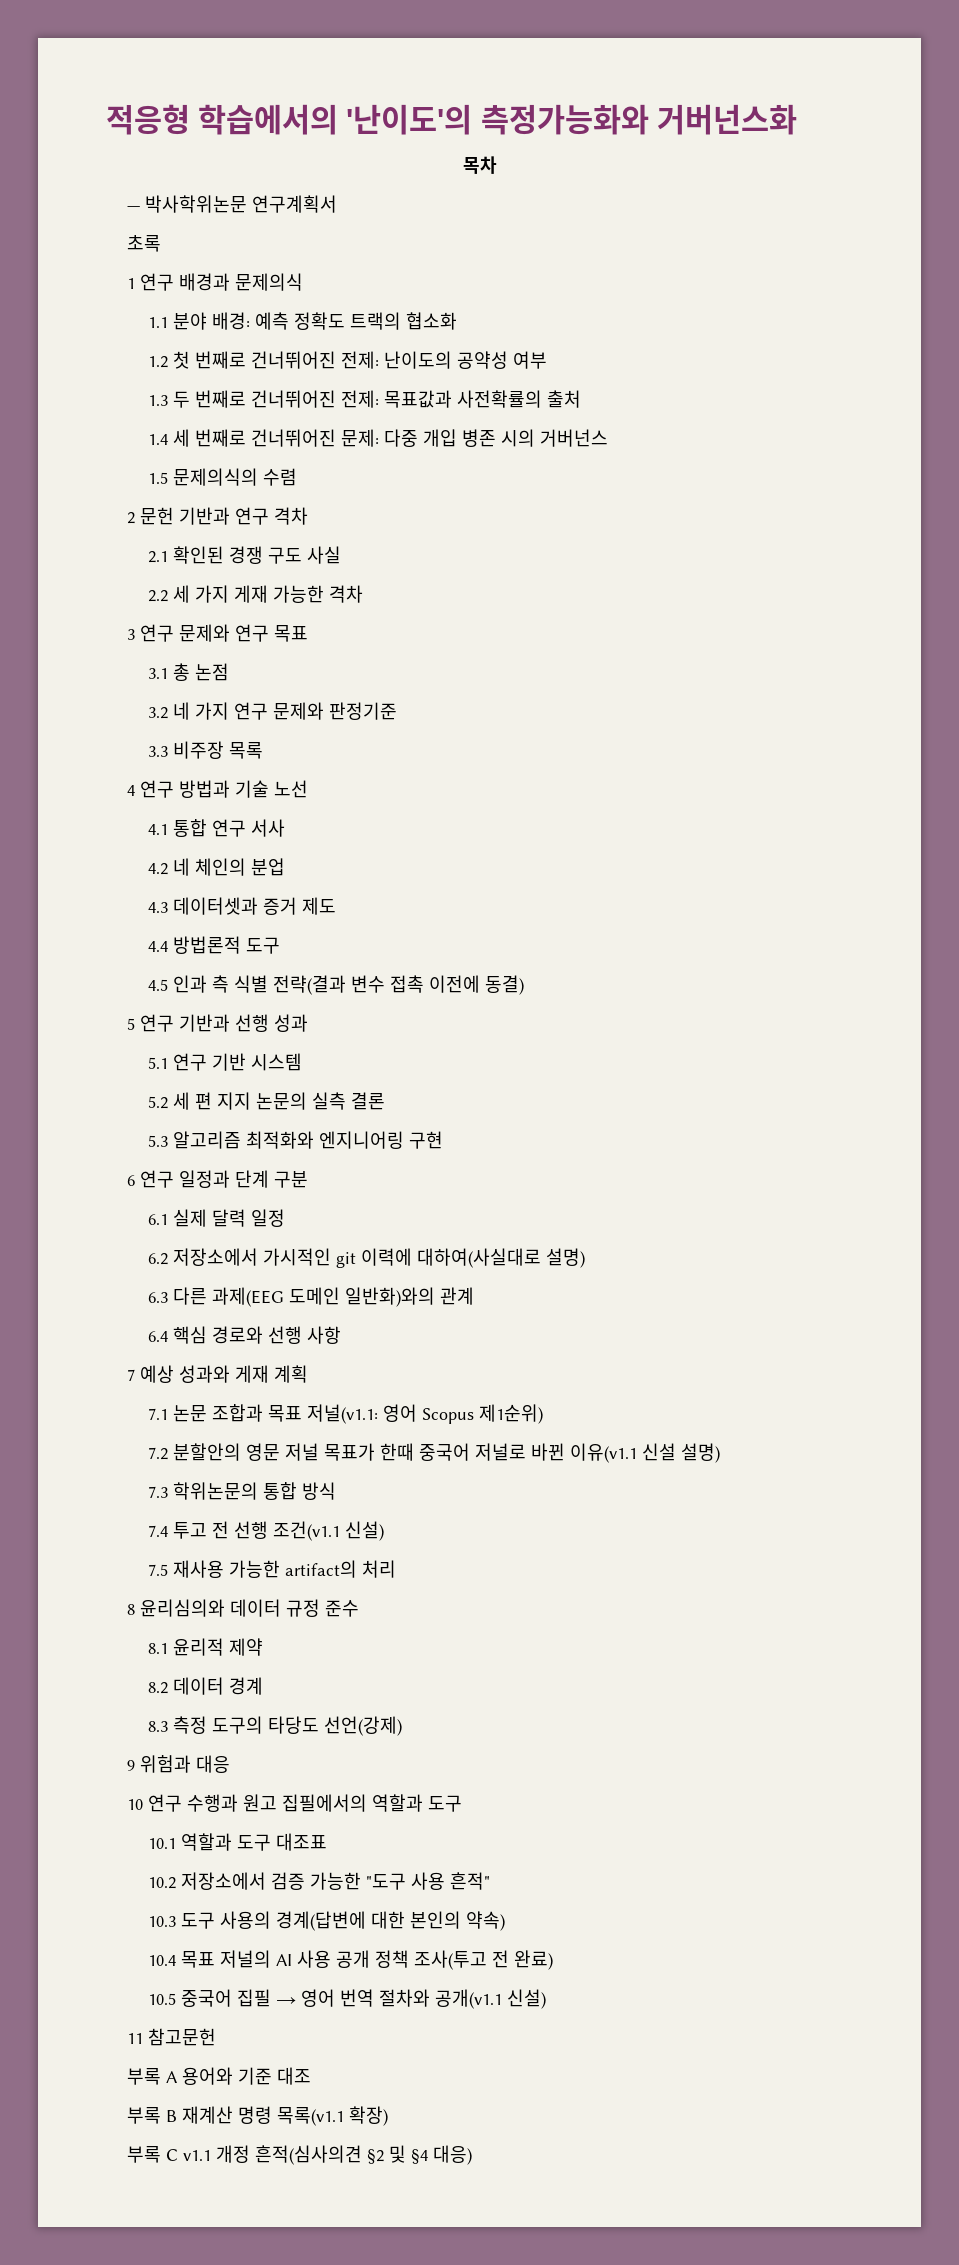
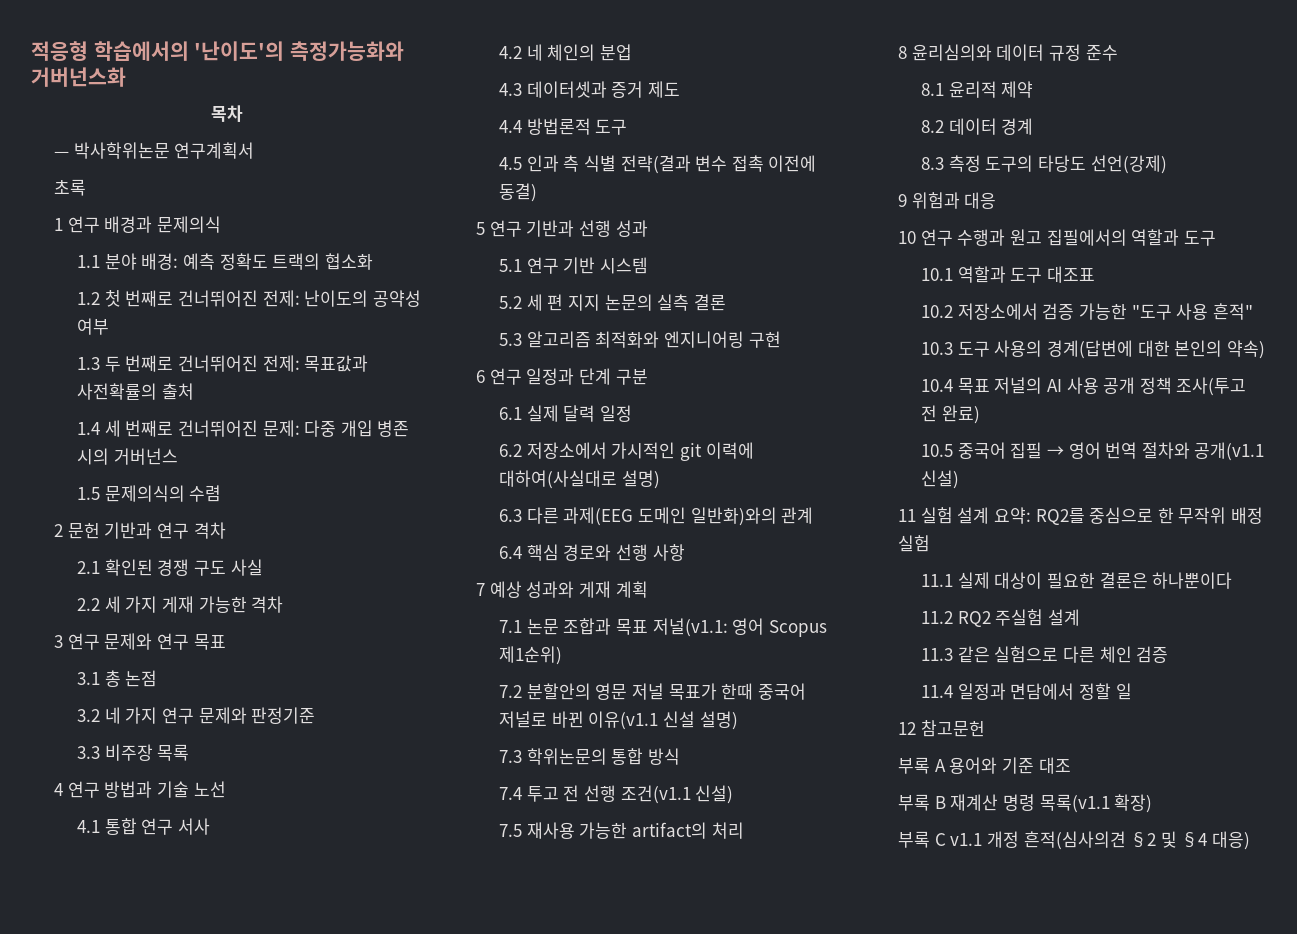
- 11 참고문헌
+ 11 실험 설계 요약: RQ2를 중심으로 한 무작위 배정 실험
+ 11.1 실제 대상이 필요한 결론은 하나뿐이다
+ 11.2 RQ2 주실험 설계
+ 11.3 같은 실험으로 다른 체인 검증
+ 11.4 일정과 면담에서 정할 일
+ 12 참고문헌

